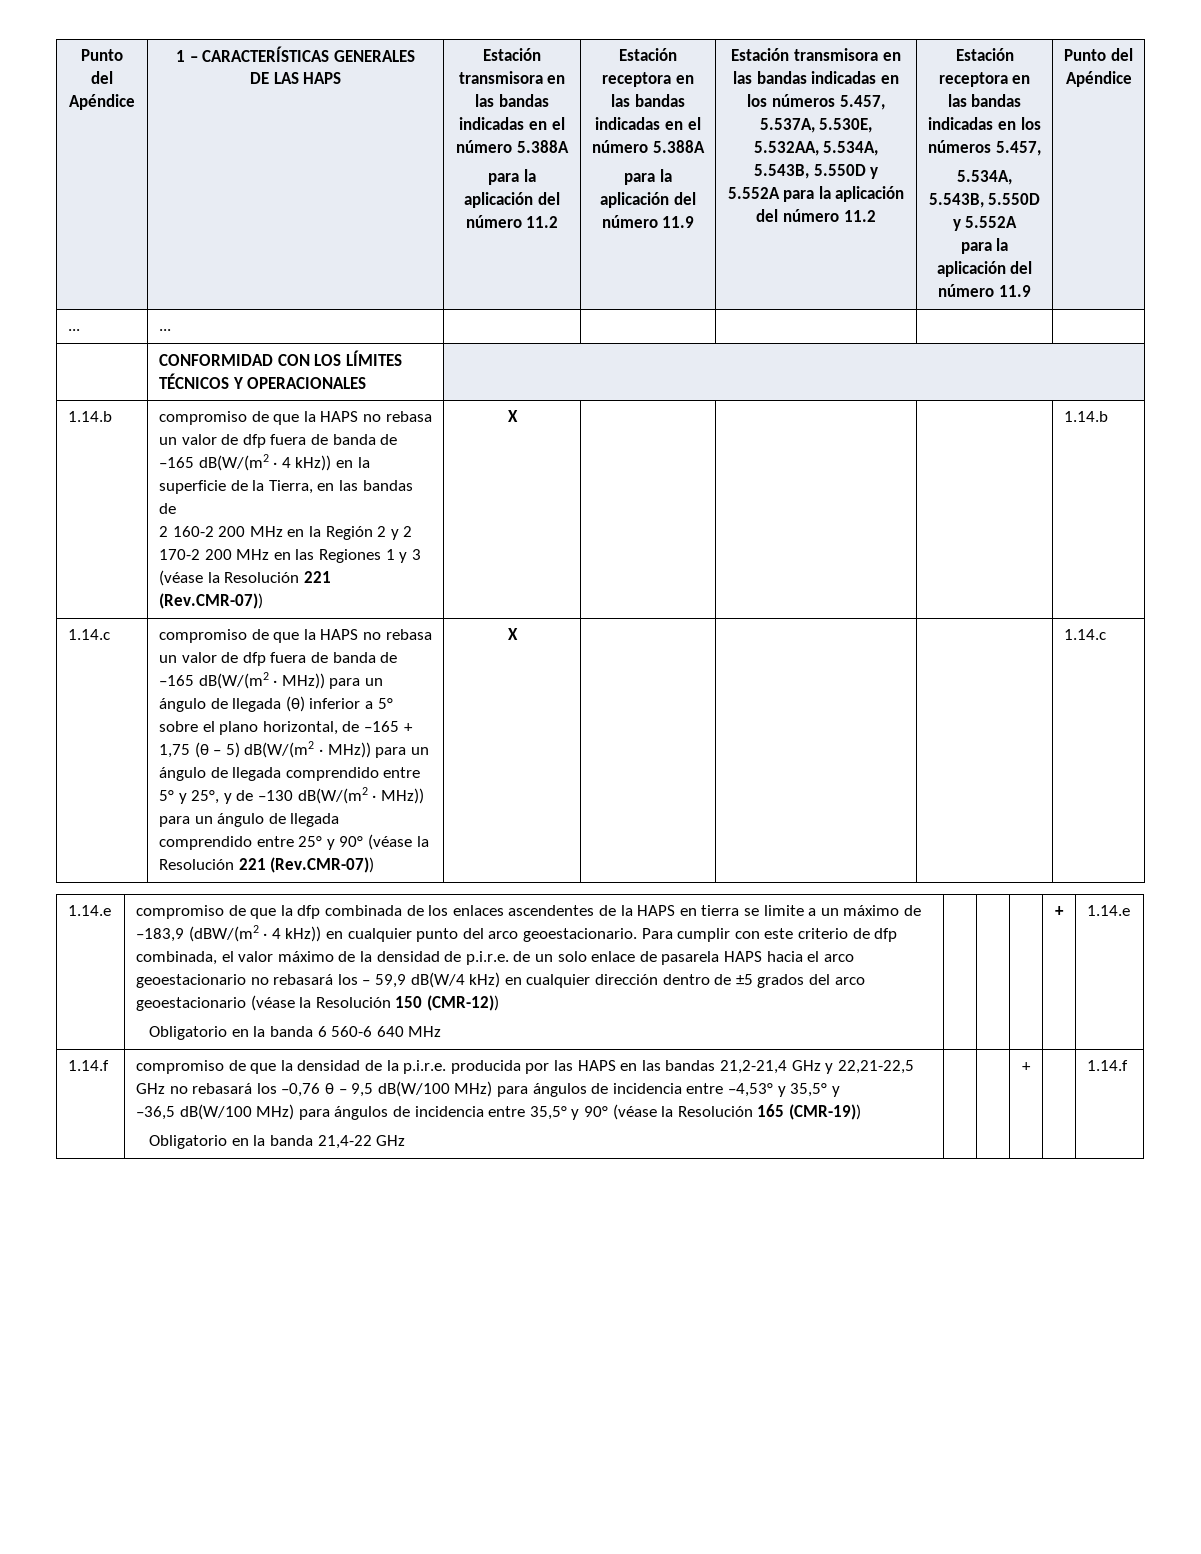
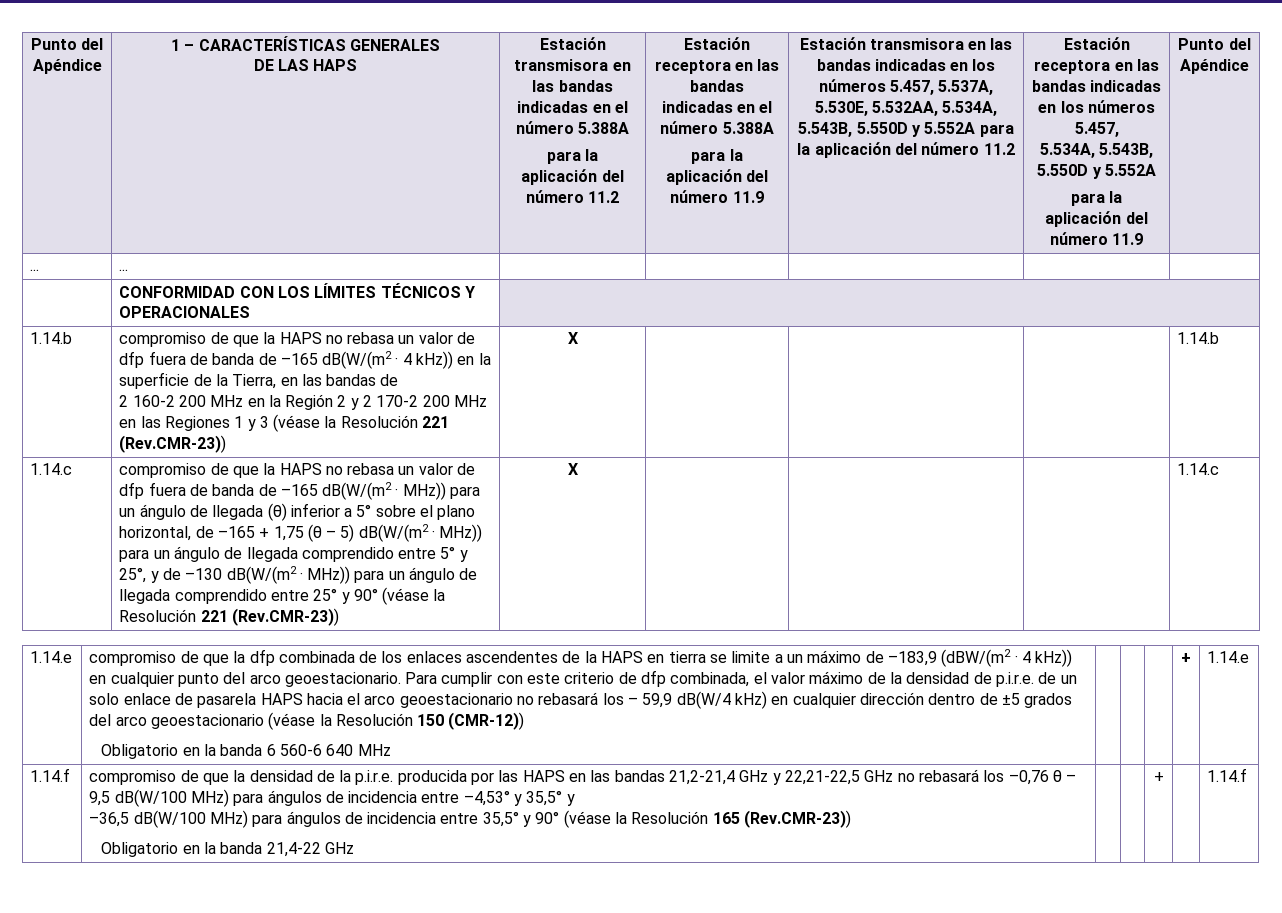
- 2 160-2 200 MHz en la Región 2 y 2 170-2 200 MHz en las Regiones 1 y 3 (véase la Resolución 221 (Rev.CMR-07))
+ 2 160-2 200 MHz en la Región 2 y 2 170-2 200 MHz en las Regiones 1 y 3 (véase la Resolución 221 (Rev.CMR-23))
- compromiso de que la HAPS no rebasa un valor de dfp fuera de banda de –165 dB(W/(m2 · MHz)) para un ángulo de llegada (θ) inferior a 5° sobre el plano horizontal, de –165 + 1,75 (θ – 5) dB(W/(m2 · MHz)) para un ángulo de llegada comprendido entre 5° y 25°, y de –130 dB(W/(m2 · MHz)) para un ángulo de llegada comprendido entre 25° y 90° (véase la Resolución 221 (Rev.CMR-07))
+ compromiso de que la HAPS no rebasa un valor de dfp fuera de banda de –165 dB(W/(m2 · MHz)) para un ángulo de llegada (θ) inferior a 5° sobre el plano horizontal, de –165 + 1,75 (θ – 5) dB(W/(m2 · MHz)) para un ángulo de llegada comprendido entre 5° y 25°, y de –130 dB(W/(m2 · MHz)) para un ángulo de llegada comprendido entre 25° y 90° (véase la Resolución 221 (Rev.CMR-23))
- –36,5 dB(W/100 MHz) para ángulos de incidencia entre 35,5° y 90° (véase la Resolución 165 (CMR-19))
+ –36,5 dB(W/100 MHz) para ángulos de incidencia entre 35,5° y 90° (véase la Resolución 165 (Rev.CMR-23))

